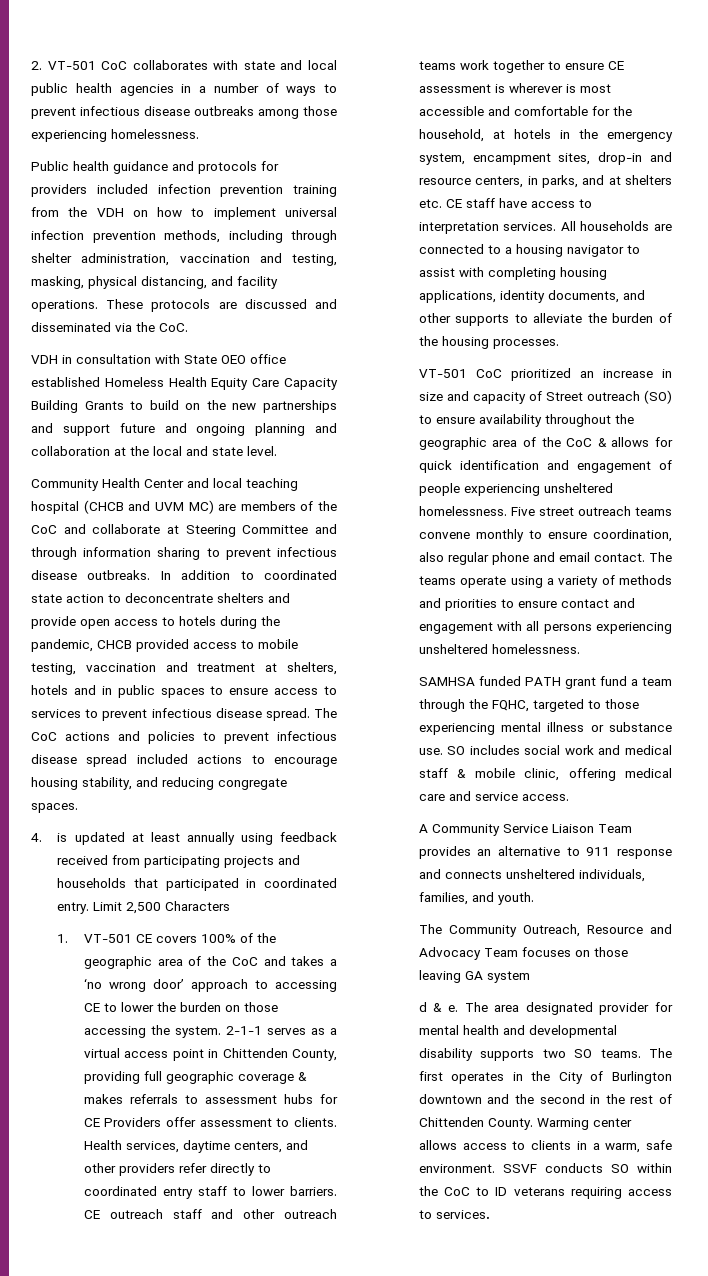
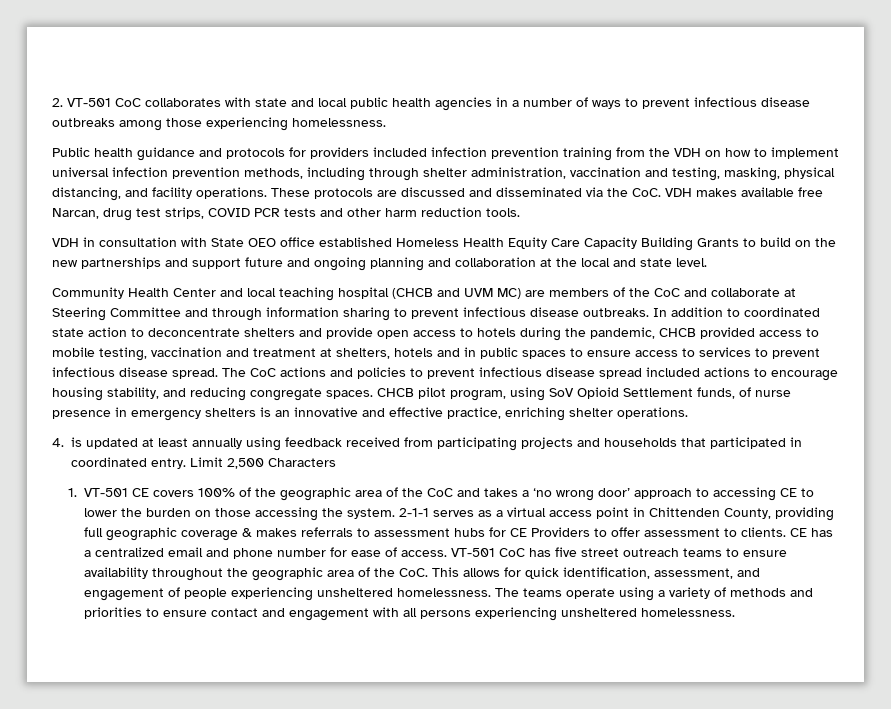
- These protocols are discussed and disseminated via the CoC.
+ These protocols are discussed and disseminated via the CoC. VDH makes available free Narcan, drug test strips, COVID PCR tests and other harm reduction tools.
+ CHCB pilot program, using SoV Opioid Settlement funds, of nurse presence in emergency shelters is an innovative and effective practice, enriching shelter operations.
- 2-1-1 serves as a virtual access point in Chittenden County, providing full geographic coverage & makes referrals to assessment hubs for CE Providers offer assessment to clients.
+ 2-1-1 serves as a virtual access point in Chittenden County, providing full geographic coverage & makes referrals to assessment hubs for CE Providers to offer assessment to clients.
- Health services, daytime centers, and other providers refer directly to coordinated entry staff to lower barriers. CE outreach staff and other outreach teams work together to ensure CE assessment is wherever is most accessible and comfortable for the household, at hotels in the emergency system, encampment sites, drop-in and resource centers, in parks, and at shelters etc. CE staff have access to interpretation services. All households are connected to a housing navigator to assist with completing housing applications, identity documents, and other supports to alleviate the burden of the housing processes.
- VT-501 CoC prioritized an increase in size and capacity of Street outreach (SO) to ensure availability throughout the geographic area of the CoC & allows for quick identification and engagement of people experiencing unsheltered homelessness.
+ CE has a centralized email and phone number for ease of access. VT-501 CoC has five street outreach teams to ensure availability throughout the geographic area of the CoC. This allows for quick identification, assessment, and engagement of people experiencing unsheltered homelessness.
- Five street outreach teams convene monthly to ensure coordination, also regular phone and email contact.
- SAMHSA funded PATH grant fund a team through the FQHC, targeted to those experiencing mental illness or substance use. SO includes social work and medical staff & mobile clinic, offering medical care and service access.
- A Community Service Liaison Team provides an alternative to 911 response and connects unsheltered individuals, families, and youth.
- The Community Outreach, Resource and Advocacy Team focuses on those leaving GA system
- d & e. The area designated provider for mental health and developmental disability supports two SO teams. The first operates in the City of Burlington downtown and the second in the rest of Chittenden County. Warming center allows access to clients in a warm, safe environment. SSVF conducts SO within the CoC to ID veterans requiring access to services.

